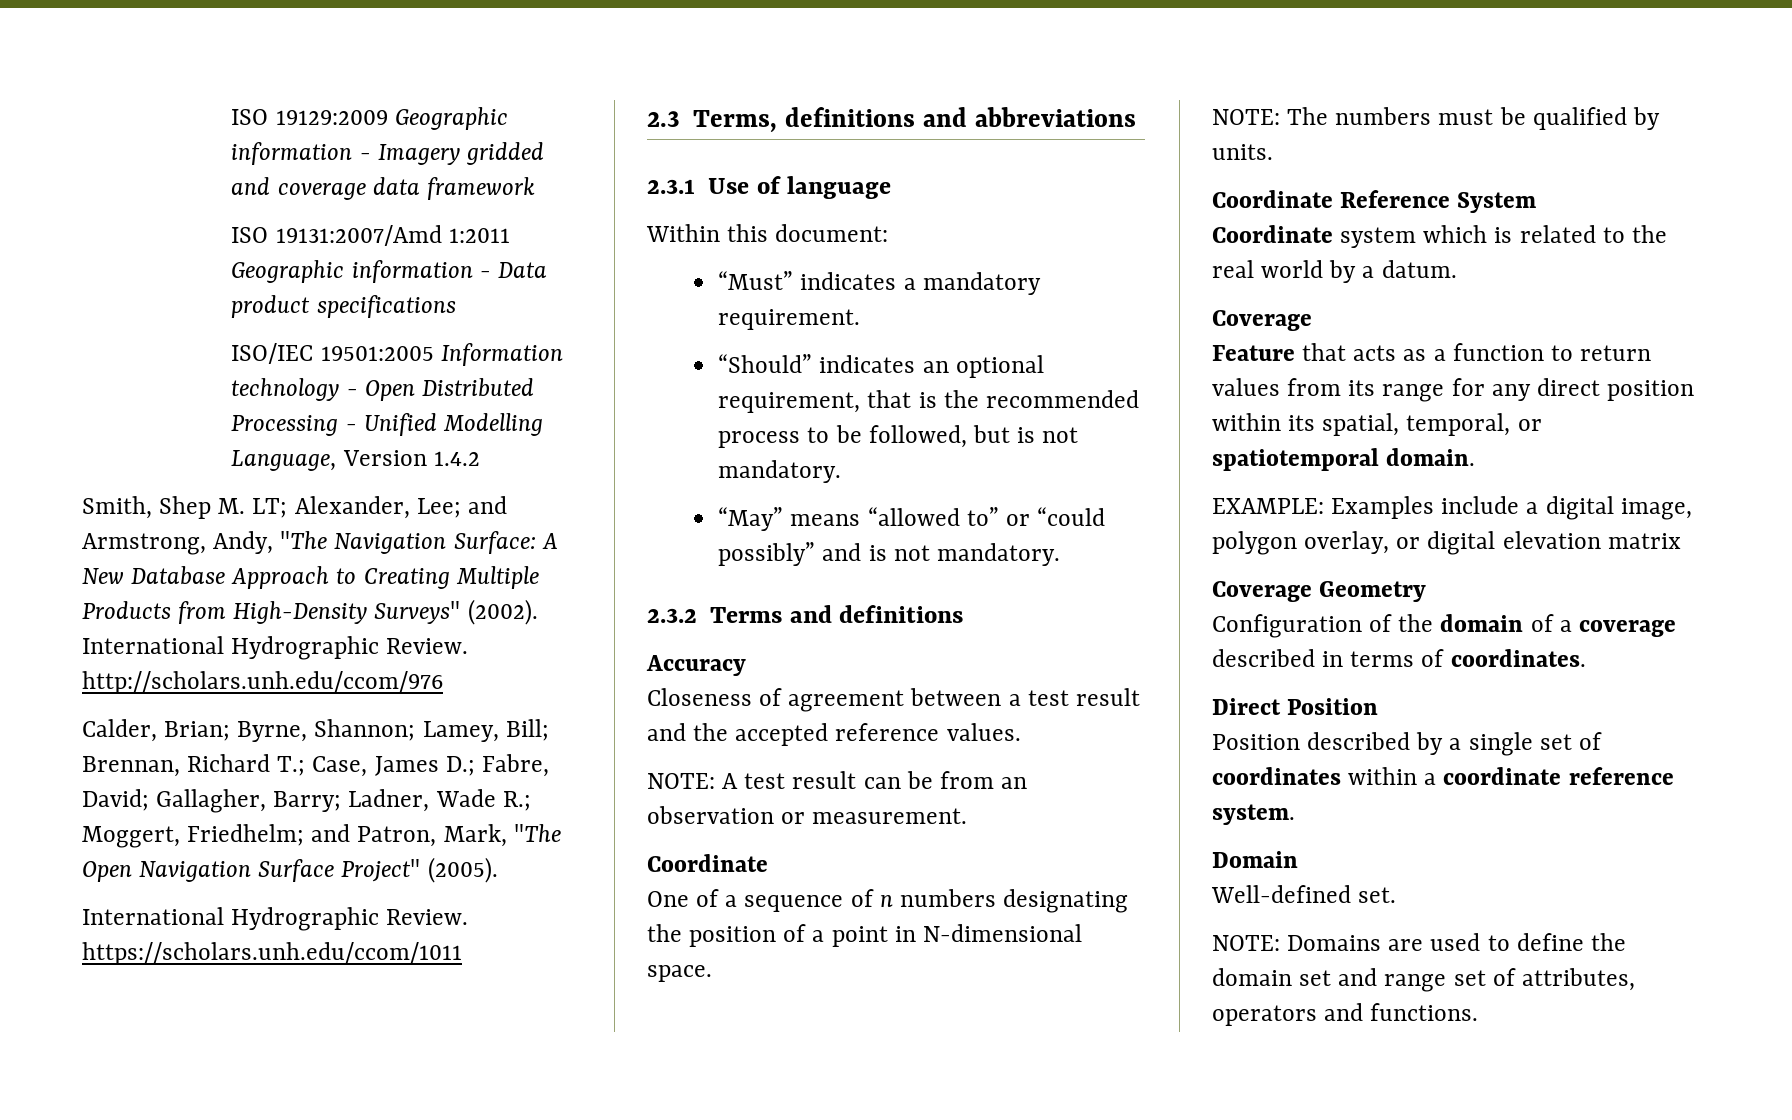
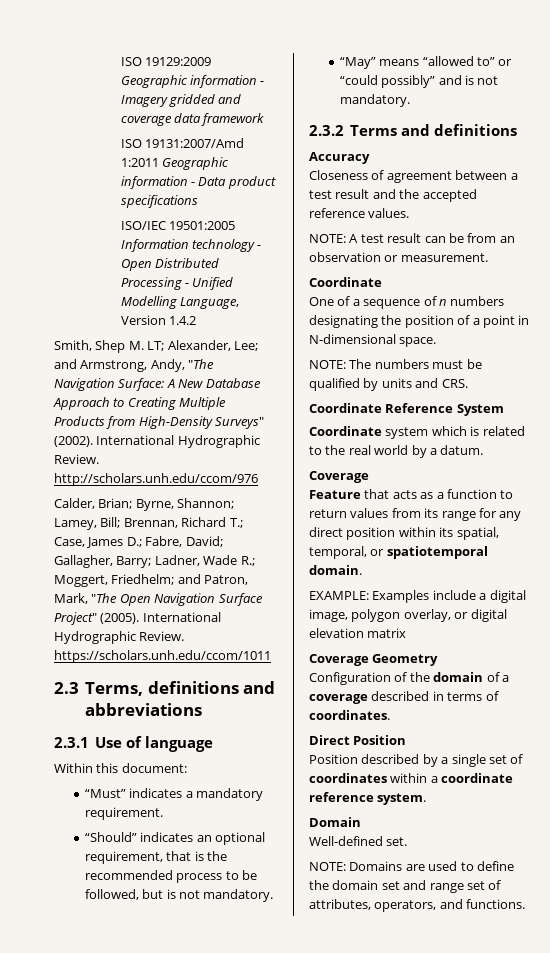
- Calder, Brian; Byrne, Shannon; Lamey, Bill; Brennan, Richard T.; Case, James D.; Fabre, David; Gallagher, Barry; Ladner, Wade R.; Moggert, Friedhelm; and Patron, Mark, "The Open Navigation Surface Project" (2005).
- International Hydrographic Review. https://scholars.unh.edu/ccom/1011
+ Calder, Brian; Byrne, Shannon; Lamey, Bill; Brennan, Richard T.; Case, James D.; Fabre, David; Gallagher, Barry; Ladner, Wade R.; Moggert, Friedhelm; and Patron, Mark, "The Open Navigation Surface Project" (2005). International Hydrographic Review. https://scholars.unh.edu/ccom/1011
- NOTE: The numbers must be qualified by units.
+ NOTE: The numbers must be qualified by units and CRS.
- NOTE: Domains are used to define the domain set and range set of attributes, operators and functions.
+ NOTE: Domains are used to define the domain set and range set of attributes, operators, and functions.

